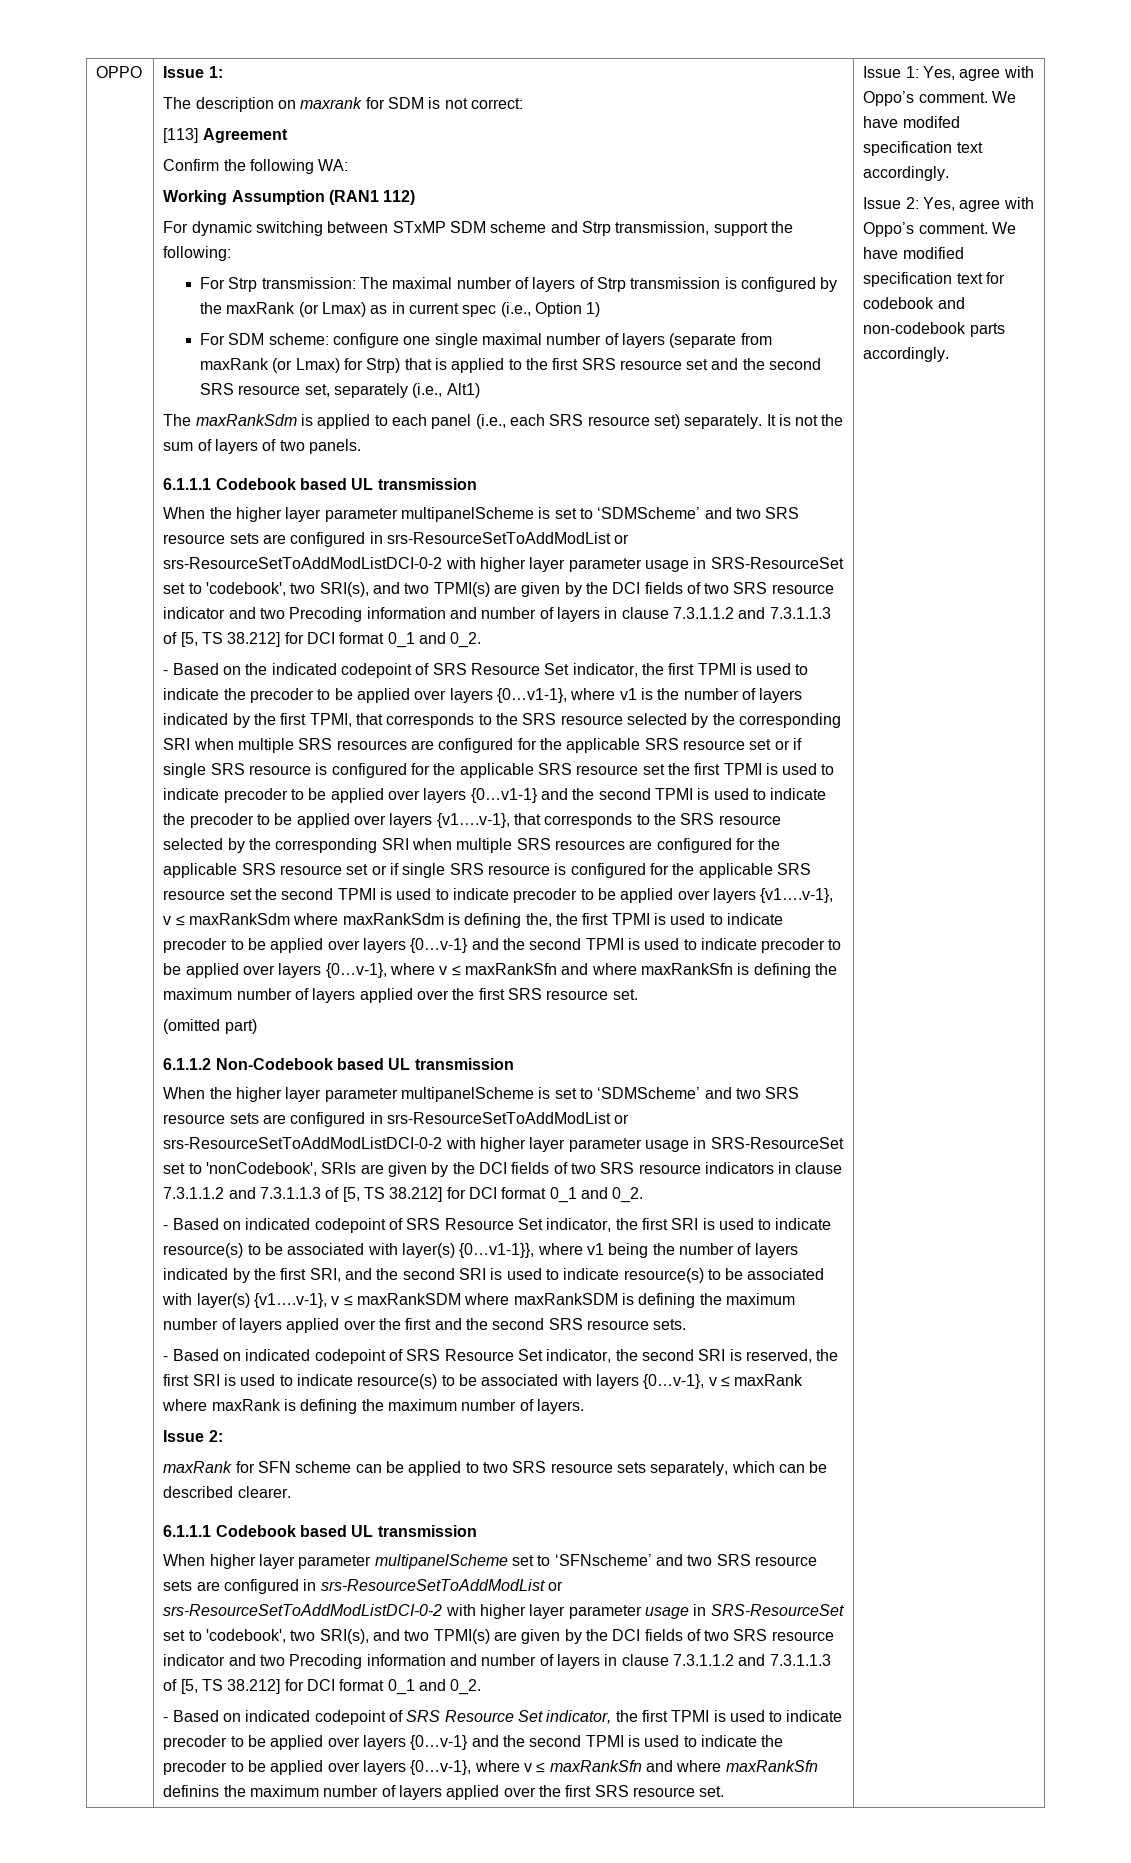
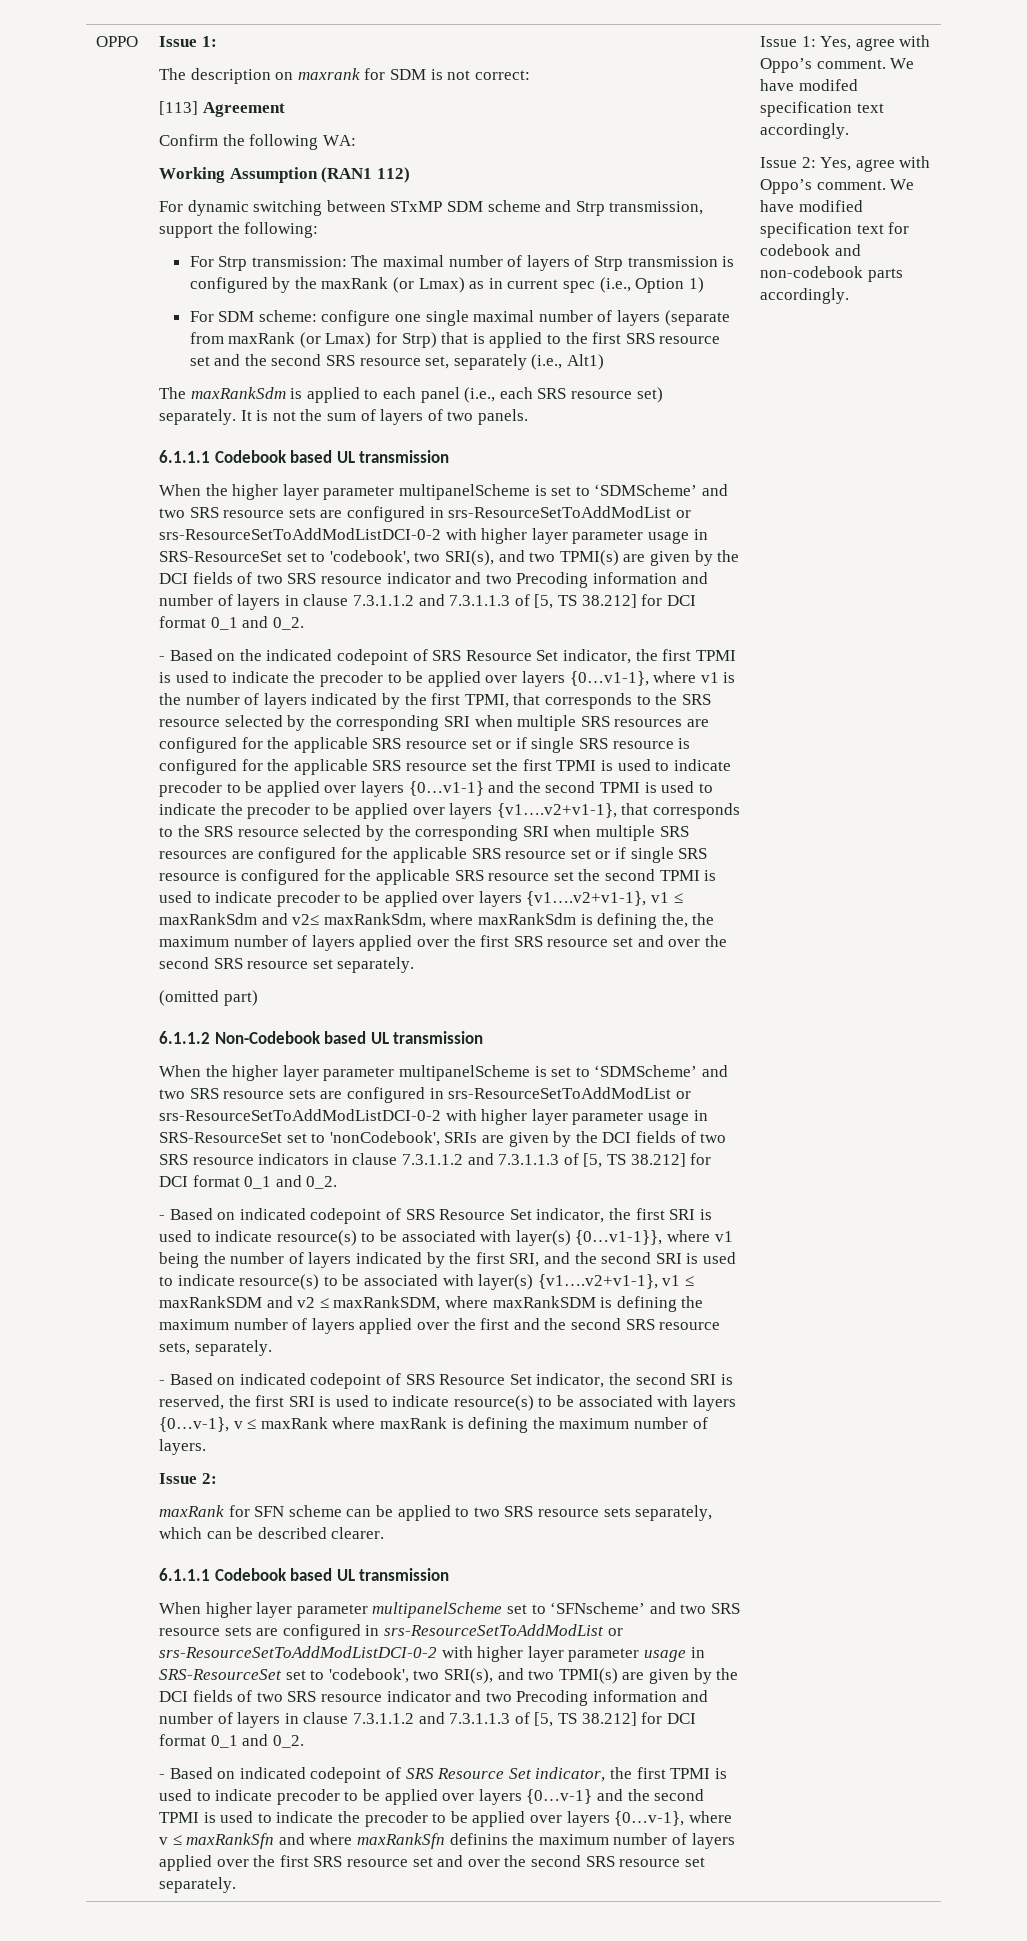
- - Based on the indicated codepoint of SRS Resource Set indicator, the first TPMI is used to indicate the precoder to be applied over layers {0…v1-1}, where v1 is the number of layers indicated by the first TPMI, that corresponds to the SRS resource selected by the corresponding SRI when multiple SRS resources are configured for the applicable SRS resource set or if single SRS resource is configured for the applicable SRS resource set the first TPMI is used to indicate precoder to be applied over layers {0…v1-1} and the second TPMI is used to indicate the precoder to be applied over layers {v1….v-1}, that corresponds to the SRS resource selected by the corresponding SRI when multiple SRS resources are configured for the applicable SRS resource set or if single SRS resource is configured for the applicable SRS resource set the second TPMI is used to indicate precoder to be applied over layers {v1….v-1}, v ≤ maxRankSdm where maxRankSdm is defining the, the first TPMI is used to indicate precoder to be applied over layers {0…v-1} and the second TPMI is used to indicate precoder to be applied over layers {0…v-1}, where v ≤ maxRankSfn and where maxRankSfn is defining the maximum number of layers applied over the first SRS resource set.
+ - Based on the indicated codepoint of SRS Resource Set indicator, the first TPMI is used to indicate the precoder to be applied over layers {0…v1-1}, where v1 is the number of layers indicated by the first TPMI, that corresponds to the SRS resource selected by the corresponding SRI when multiple SRS resources are configured for the applicable SRS resource set or if single SRS resource is configured for the applicable SRS resource set the first TPMI is used to indicate precoder to be applied over layers {0…v1-1} and the second TPMI is used to indicate the precoder to be applied over layers {v1….v2+v1-1}, that corresponds to the SRS resource selected by the corresponding SRI when multiple SRS resources are configured for the applicable SRS resource set or if single SRS resource is configured for the applicable SRS resource set the second TPMI is used to indicate precoder to be applied over layers {v1….v2+v1-1}, v1 ≤ maxRankSdm and v2≤ maxRankSdm, where maxRankSdm is defining the, the maximum number of layers applied over the first SRS resource set and over the second SRS resource set separately.
- - Based on indicated codepoint of SRS Resource Set indicator, the first SRI is used to indicate resource(s) to be associated with layer(s) {0…v1-1}}, where v1 being the number of layers indicated by the first SRI, and the second SRI is used to indicate resource(s) to be associated with layer(s) {v1….v-1}, v ≤ maxRankSDM where maxRankSDM is defining the maximum number of layers applied over the first and the second SRS resource sets.
+ - Based on indicated codepoint of SRS Resource Set indicator, the first SRI is used to indicate resource(s) to be associated with layer(s) {0…v1-1}}, where v1 being the number of layers indicated by the first SRI, and the second SRI is used to indicate resource(s) to be associated with layer(s) {v1….v2+v1-1}, v1 ≤ maxRankSDM and v2 ≤ maxRankSDM, where maxRankSDM is defining the maximum number of layers applied over the first and the second SRS resource sets, separately.
- - Based on indicated codepoint of SRS Resource Set indicator, the first TPMI is used to indicate precoder to be applied over layers {0…v-1} and the second TPMI is used to indicate the precoder to be applied over layers {0…v-1}, where v ≤ maxRankSfn and where maxRankSfn definins the maximum number of layers applied over the first SRS resource set.
+ - Based on indicated codepoint of SRS Resource Set indicator, the first TPMI is used to indicate precoder to be applied over layers {0…v-1} and the second TPMI is used to indicate the precoder to be applied over layers {0…v-1}, where v ≤ maxRankSfn and where maxRankSfn definins the maximum number of layers applied over the first SRS resource set and over the second SRS resource set separately.

